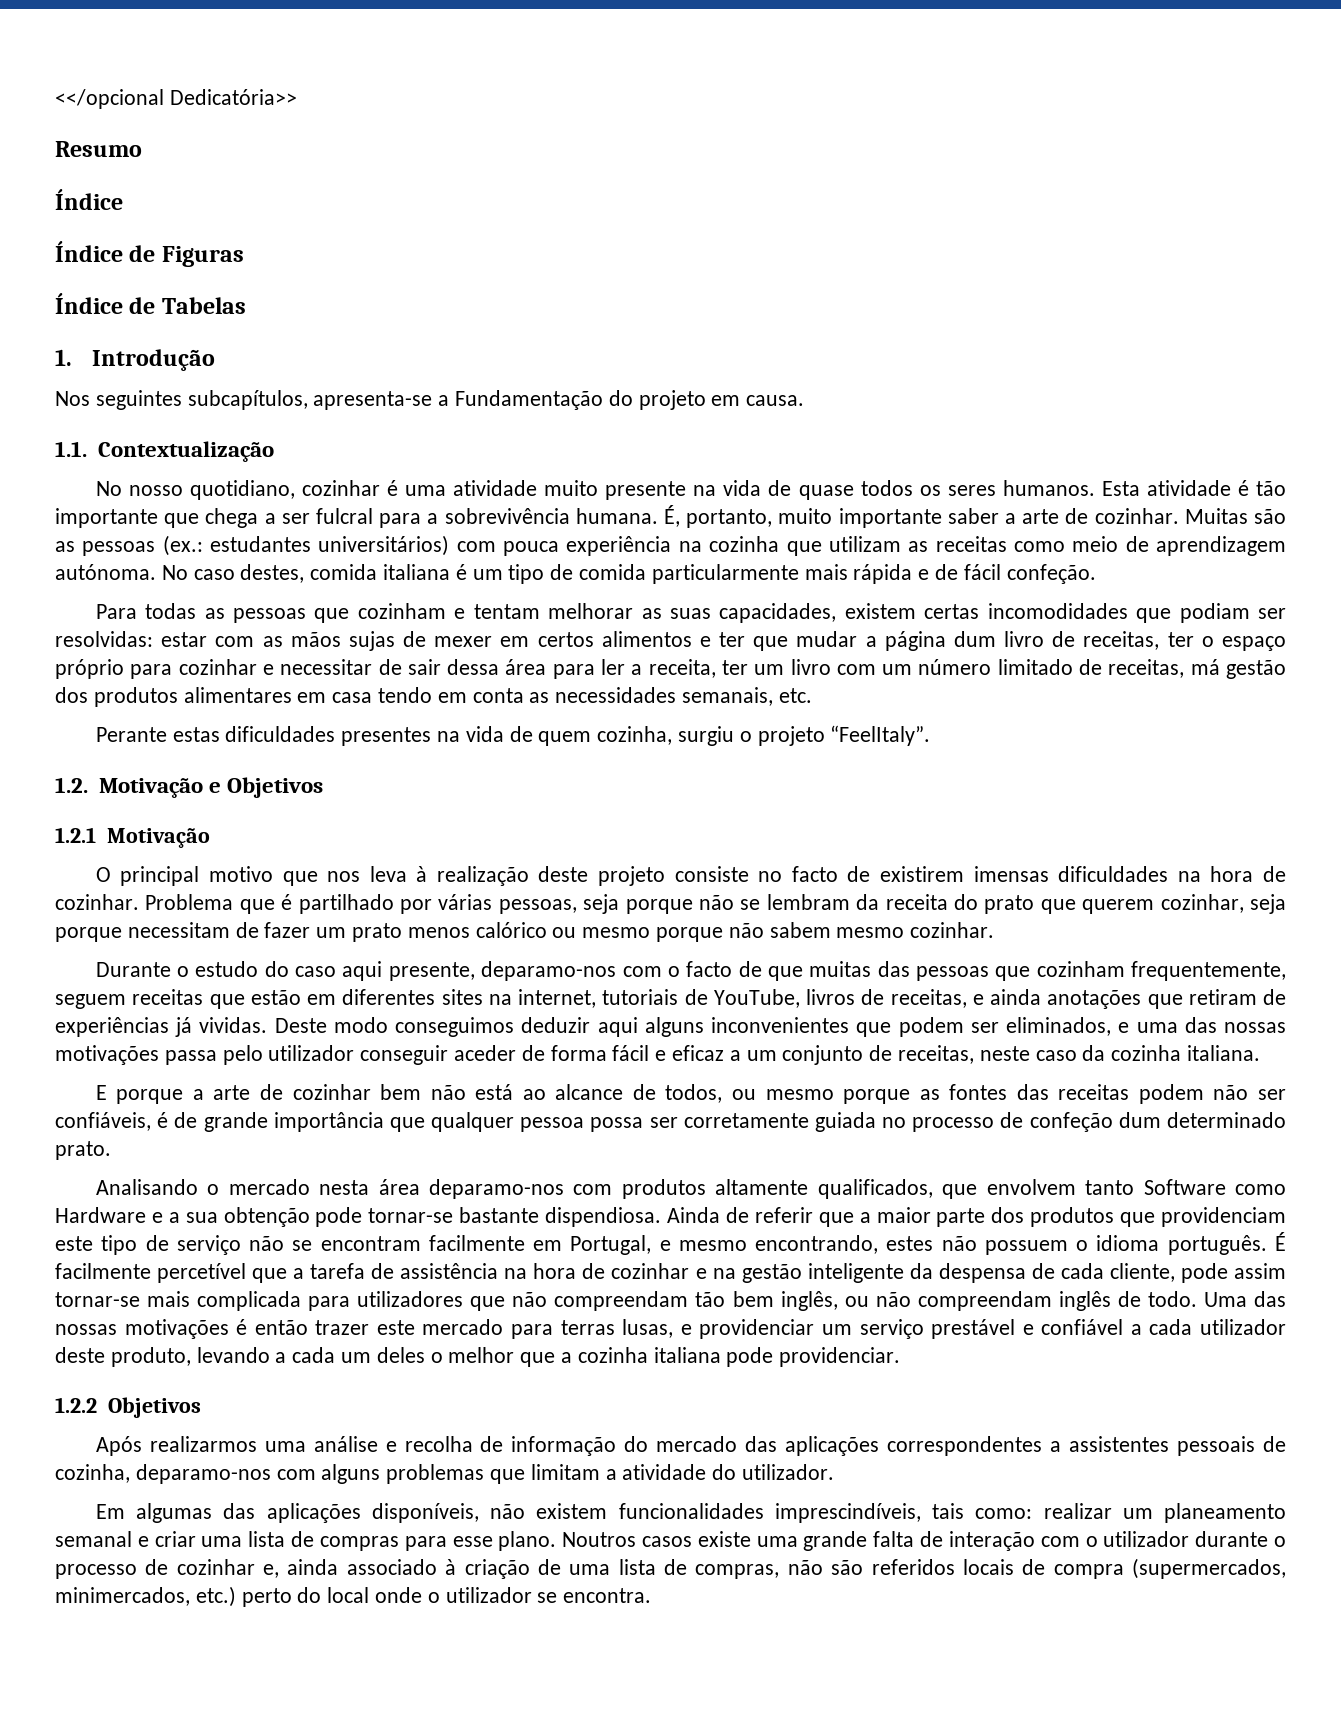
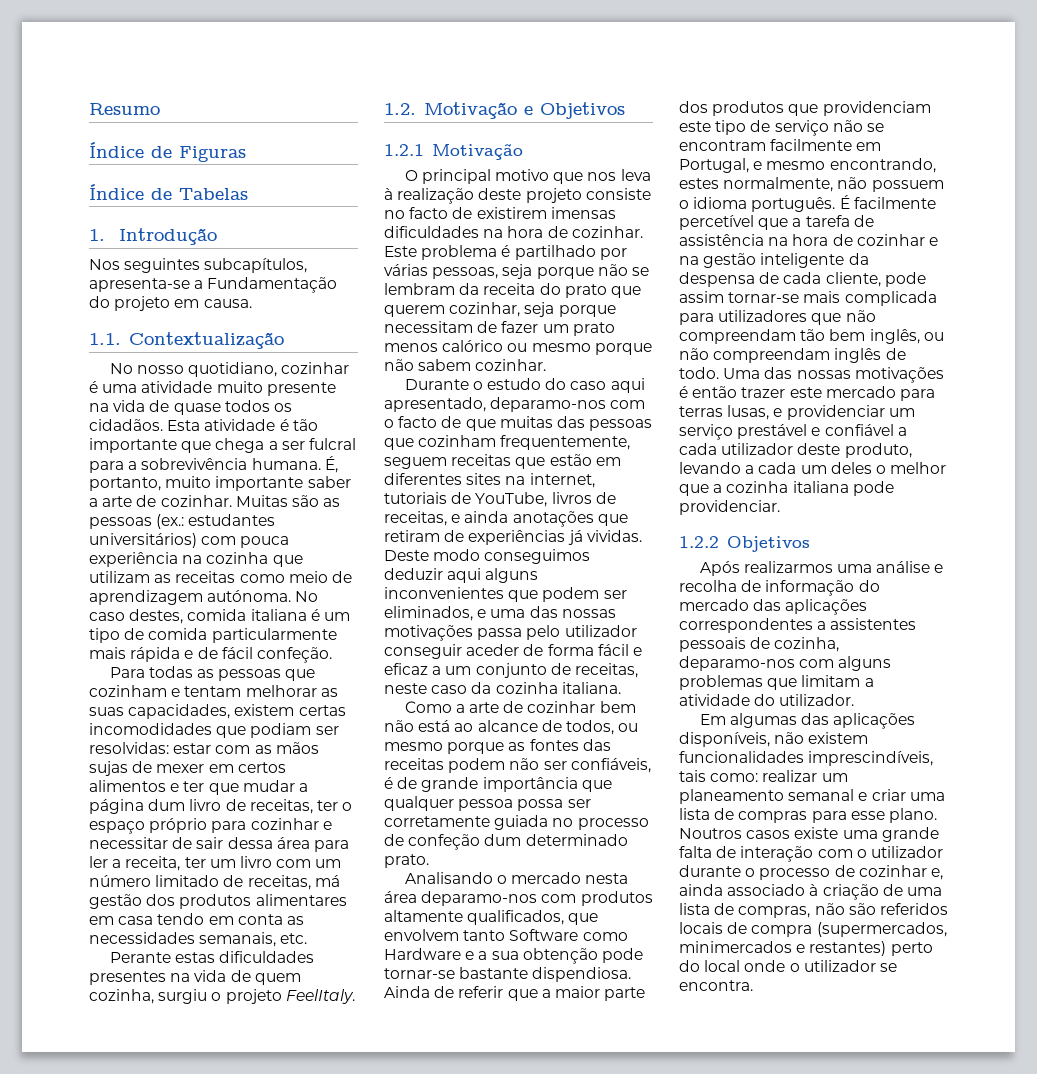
- <</opcional Dedicatória>>
  Resumo
- Índice
- No nosso quotidiano, cozinhar é uma atividade muito presente na vida de quase todos os seres humanos.
+ No nosso quotidiano, cozinhar é uma atividade muito presente na vida de quase todos os cidadãos.
- Perante estas dificuldades presentes na vida de quem cozinha, surgiu o projeto “FeelItaly”.
+ Perante estas dificuldades presentes na vida de quem cozinha, surgiu o projeto FeelItaly.
- Problema que é partilhado por várias pessoas, seja porque não se lembram da receita do prato que querem cozinhar, seja porque necessitam de fazer um prato menos calórico ou mesmo porque não sabem mesmo cozinhar.
+ Este problema é partilhado por várias pessoas, seja porque não se lembram da receita do prato que querem cozinhar, seja porque necessitam de fazer um prato menos calórico ou mesmo porque não sabem cozinhar.
- Durante o estudo do caso aqui presente, deparamo-nos com o facto de que muitas das pessoas que cozinham frequentemente, seguem receitas que estão em diferentes sites na internet, tutoriais de YouTube, livros de receitas, e ainda anotações que retiram de experiências já vividas.
+ Durante o estudo do caso aqui apresentado, deparamo-nos com o facto de que muitas das pessoas que cozinham frequentemente, seguem receitas que estão em diferentes sites na internet, tutoriais de YouTube, livros de receitas, e ainda anotações que retiram de experiências já vividas.
- E porque a arte de cozinhar bem não está ao alcance de todos, ou mesmo porque as fontes das receitas podem não ser confiáveis, é de grande importância que qualquer pessoa possa ser corretamente guiada no processo de confeção dum determinado prato.
+ Como a arte de cozinhar bem não está ao alcance de todos, ou mesmo porque as fontes das receitas podem não ser confiáveis, é de grande importância que qualquer pessoa possa ser corretamente guiada no processo de confeção dum determinado prato.
- Ainda de referir que a maior parte dos produtos que providenciam este tipo de serviço não se encontram facilmente em Portugal, e mesmo encontrando, estes não possuem o idioma português.
+ Ainda de referir que a maior parte dos produtos que providenciam este tipo de serviço não se encontram facilmente em Portugal, e mesmo encontrando, estes normalmente, não possuem o idioma português.
- Noutros casos existe uma grande falta de interação com o utilizador durante o processo de cozinhar e, ainda associado à criação de uma lista de compras, não são referidos locais de compra (supermercados, minimercados, etc.) perto do local onde o utilizador se encontra.
+ Noutros casos existe uma grande falta de interação com o utilizador durante o processo de cozinhar e, ainda associado à criação de uma lista de compras, não são referidos locais de compra (supermercados, minimercados e restantes) perto do local onde o utilizador se encontra.

